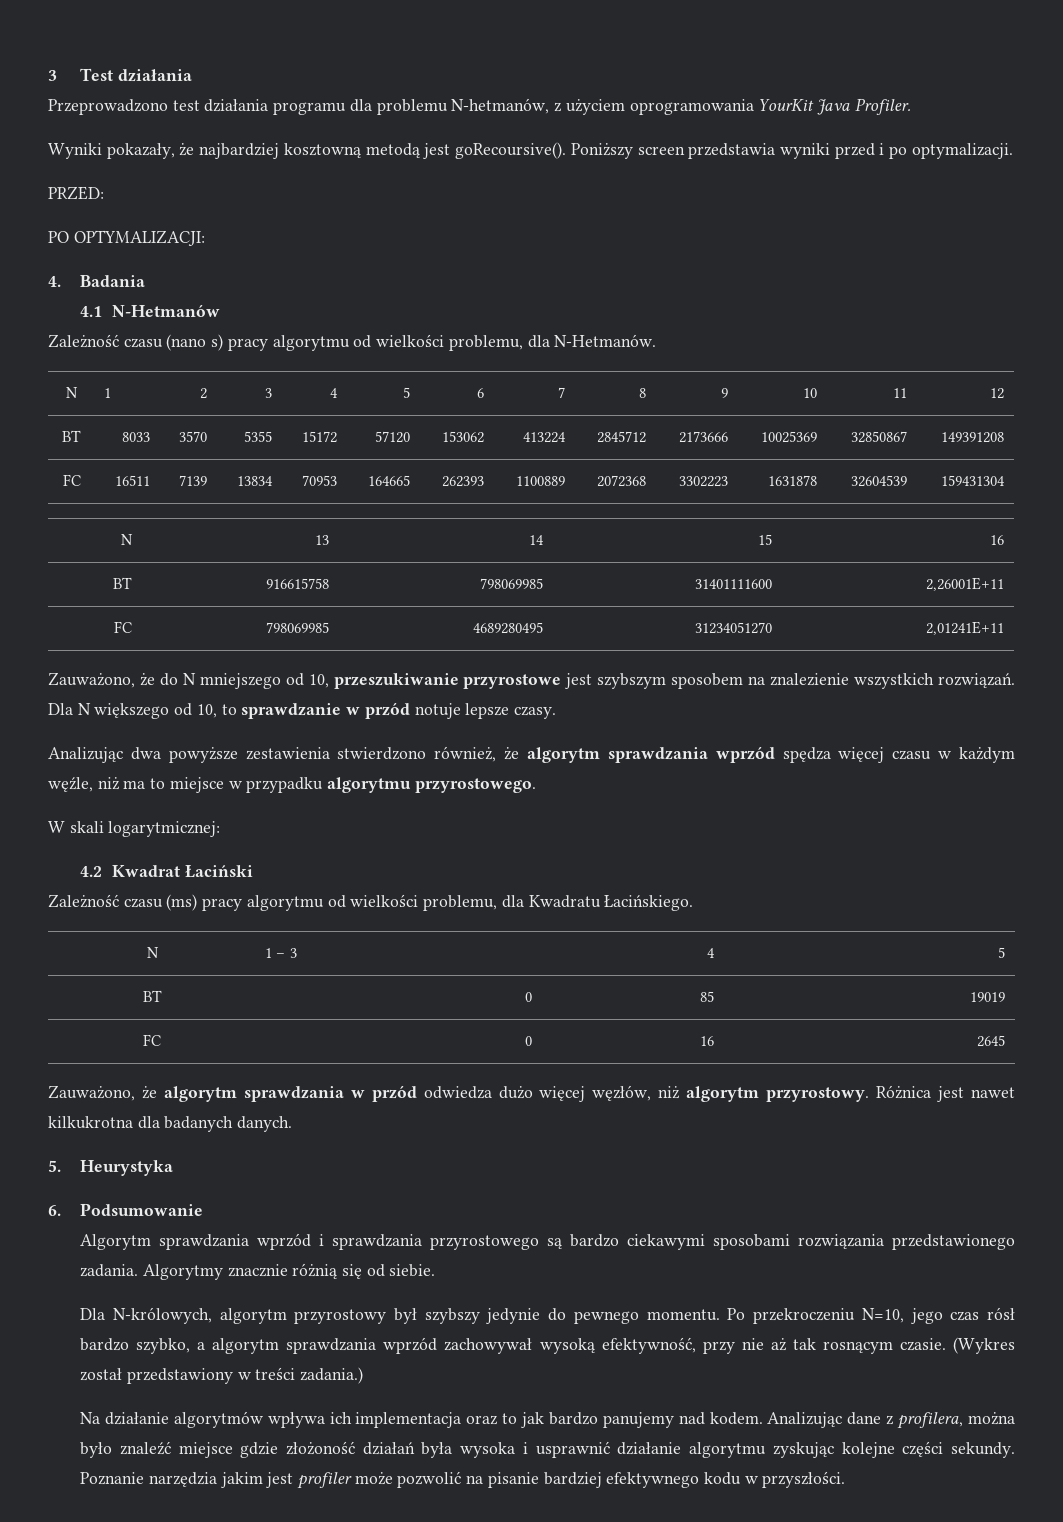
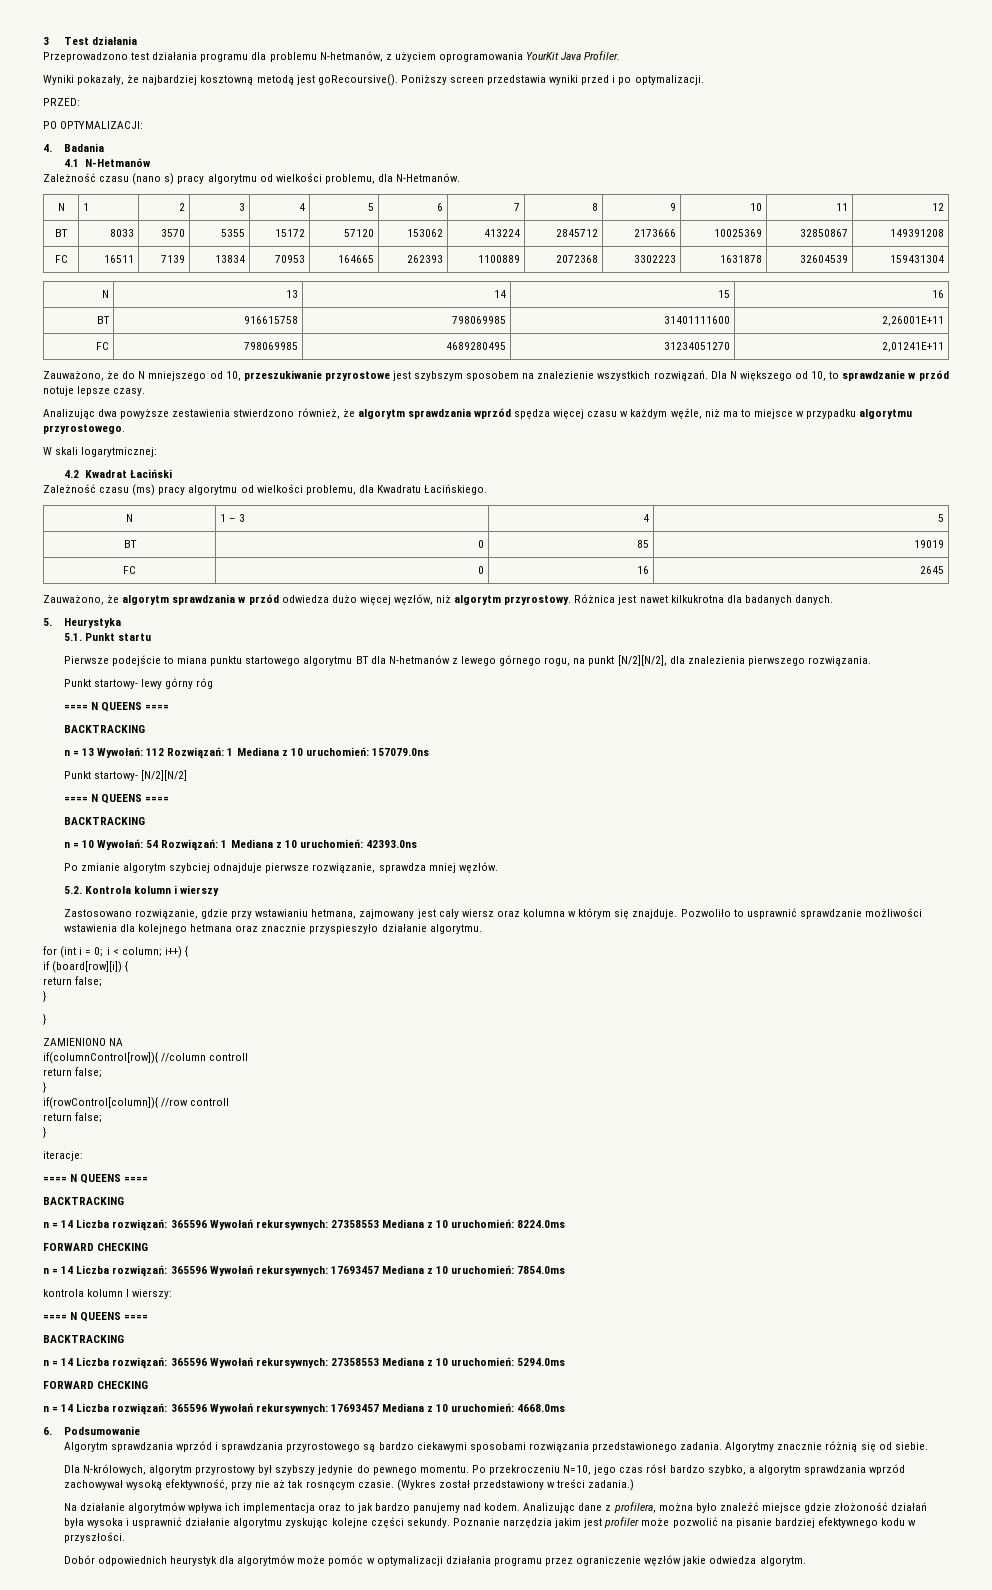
+ 5.1. Punkt startu
+ Pierwsze podejście to miana punktu startowego algorytmu BT dla N-hetmanów z lewego górnego rogu, na punkt [N/2][N/2], dla znalezienia pierwszego rozwiązania.
+ Punkt startowy- lewy górny róg
+ ==== N QUEENS ====
+ BACKTRACKING
+ n = 13 Wywołań: 112 Rozwiązań: 1 Mediana z 10 uruchomień: 157079.0ns
+ Punkt startowy- [N/2][N/2]
+ ==== N QUEENS ====
+ BACKTRACKING
+ n = 10 Wywołań: 54 Rozwiązań: 1 Mediana z 10 uruchomień: 42393.0ns
+ Po zmianie algorytm szybciej odnajduje pierwsze rozwiązanie, sprawdza mniej węzłów.
+ 5.2. Kontrola kolumn i wierszy
+ Zastosowano rozwiązanie, gdzie przy wstawianiu hetmana, zajmowany jest cały wiersz oraz kolumna w którym się znajduje. Pozwoliło to usprawnić sprawdzanie możliwości wstawienia dla kolejnego hetmana oraz znacznie przyspieszyło działanie algorytmu.
+ for (int i = 0; i < column; i++) {
+ if (board[row][i]) {
+ return false;
+ }
+ }
+ ZAMIENIONO NA
+ if(columnControl[row]){ //column controll
+ return false;
+ }
+ if(rowControl[column]){ //row controll
+ return false;
+ }
+ iteracje:
+ ==== N QUEENS ====
+ BACKTRACKING
+ n = 14 Liczba rozwiązań: 365596 Wywołań rekursywnych: 27358553 Mediana z 10 uruchomień: 8224.0ms
+ FORWARD CHECKING
+ n = 14 Liczba rozwiązań: 365596 Wywołań rekursywnych: 17693457 Mediana z 10 uruchomień: 7854.0ms
+ kontrola kolumn I wierszy:
+ ==== N QUEENS ====
+ BACKTRACKING
+ n = 14 Liczba rozwiązań: 365596 Wywołań rekursywnych: 27358553 Mediana z 10 uruchomień: 5294.0ms
+ FORWARD CHECKING
+ n = 14 Liczba rozwiązań: 365596 Wywołań rekursywnych: 17693457 Mediana z 10 uruchomień: 4668.0ms
+ Dobór odpowiednich heurystyk dla algorytmów może pomóc w optymalizacji działania programu przez ograniczenie węzłów jakie odwiedza algorytm.

